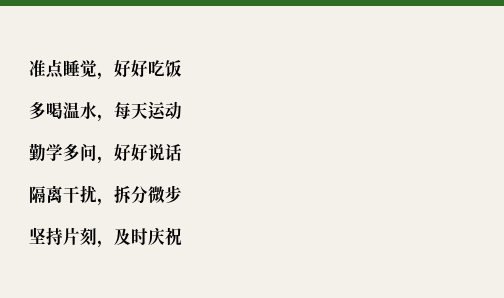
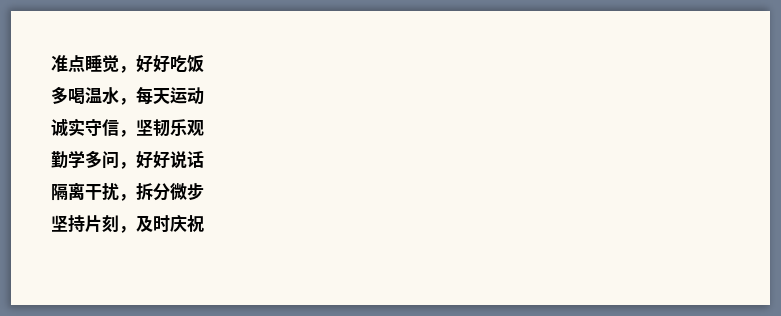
+ 诚实守信，坚韧乐观

